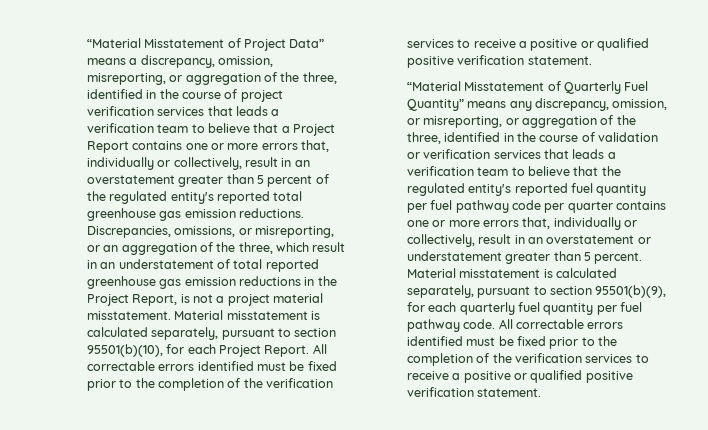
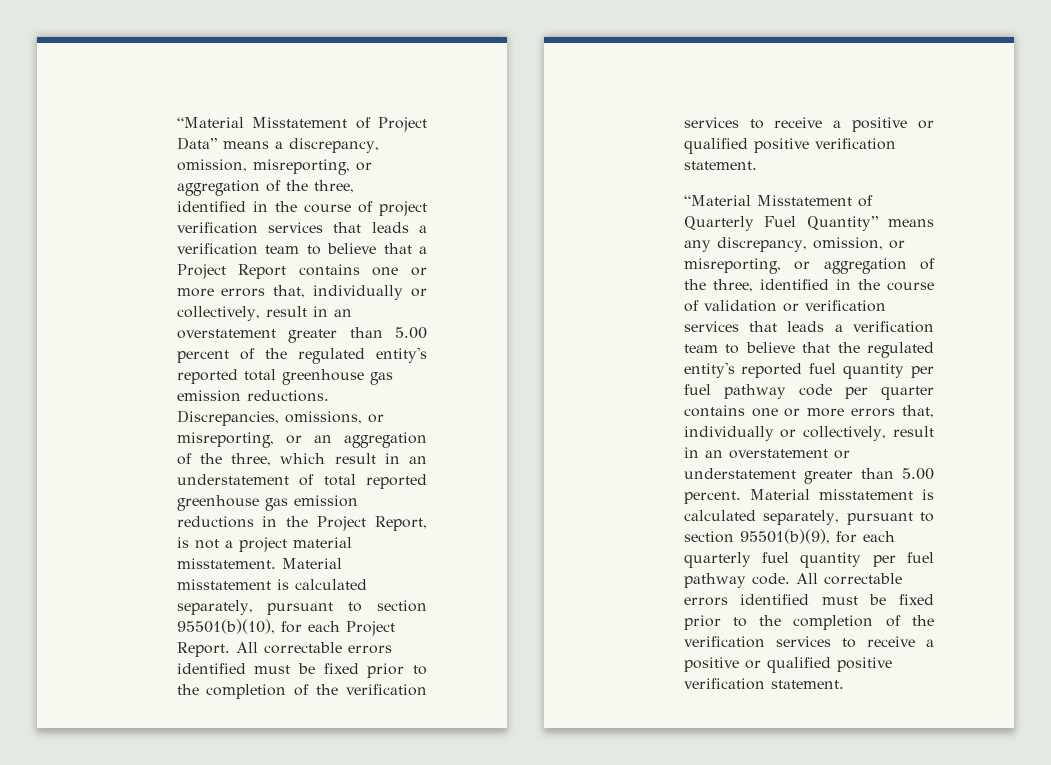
- “Material Misstatement of Project Data” means a discrepancy, omission, misreporting, or aggregation of the three, identified in the course of project verification services that leads a verification team to believe that a Project Report contains one or more errors that, individually or collectively, result in an overstatement greater than 5 percent of the regulated entity's reported total greenhouse gas emission reductions.
+ “Material Misstatement of Project Data” means a discrepancy, omission, misreporting, or aggregation of the three, identified in the course of project verification services that leads a verification team to believe that a Project Report contains one or more errors that, individually or collectively, result in an overstatement greater than 5.00 percent of the regulated entity's reported total greenhouse gas emission reductions.
- “Material Misstatement of Quarterly Fuel Quantity” means any discrepancy, omission, or misreporting, or aggregation of the three, identified in the course of validation or verification services that leads a verification team to believe that the regulated entity's reported fuel quantity per fuel pathway code per quarter contains one or more errors that, individually or collectively, result in an overstatement or understatement greater than 5 percent.
+ “Material Misstatement of Quarterly Fuel Quantity” means any discrepancy, omission, or misreporting, or aggregation of the three, identified in the course of validation or verification services that leads a verification team to believe that the regulated entity's reported fuel quantity per fuel pathway code per quarter contains one or more errors that, individually or collectively, result in an overstatement or understatement greater than 5.00 percent.

